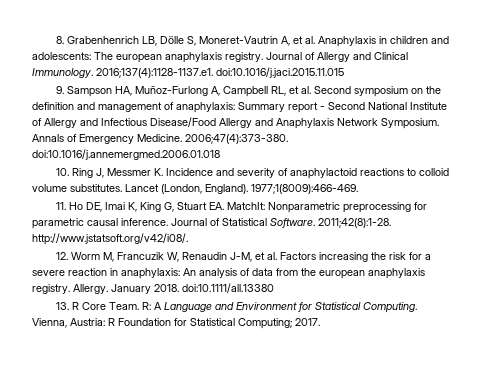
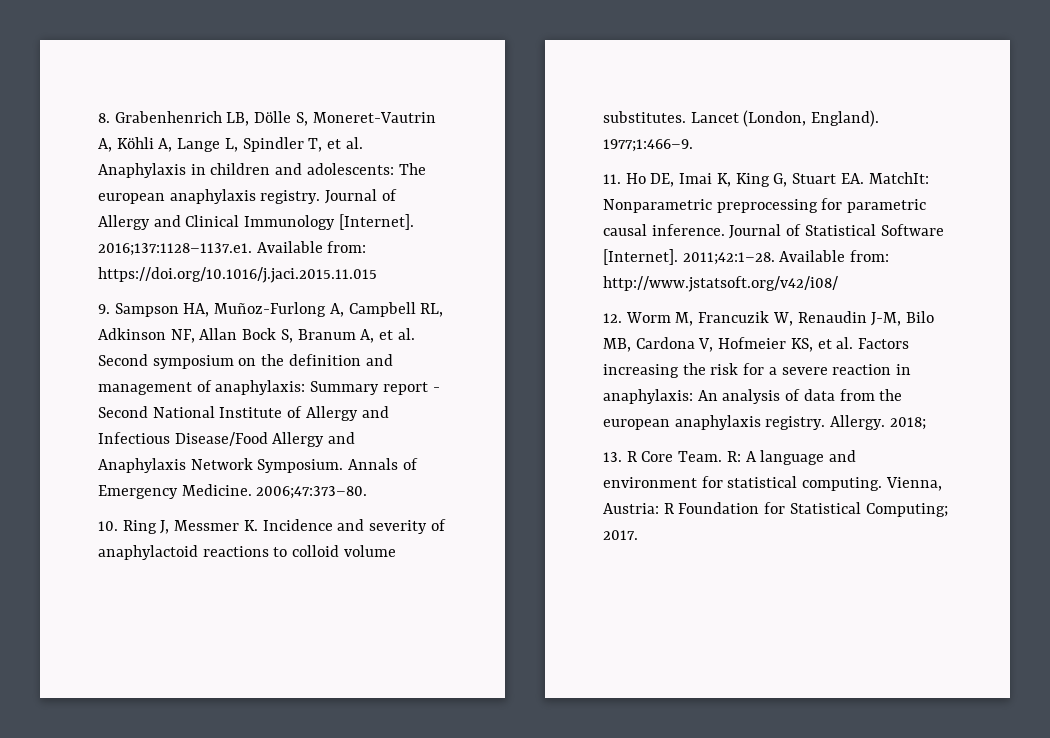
- 8. Grabenhenrich LB, Dölle S, Moneret-Vautrin A, et al. Anaphylaxis in children and adolescents: The european anaphylaxis registry.
+ 8. Grabenhenrich LB, Dölle S, Moneret-Vautrin A, Köhli A, Lange L, Spindler T, et al. Anaphylaxis in children and adolescents: The european anaphylaxis registry.
- Journal of Allergy and Clinical Immunology. 2016;137(4):1128-1137.e1. doi:10.1016/j.jaci.2015.11.015
+ Journal of Allergy and Clinical Immunology [Internet]. 2016;137:1128–1137.e1. Available from: https://doi.org/10.1016/j.jaci.2015.11.015
- 9. Sampson HA, Muñoz-Furlong A, Campbell RL, et al. Second symposium on the definition and management of anaphylaxis: Summary report - Second National Institute of Allergy and Infectious Disease/Food Allergy and Anaphylaxis Network Symposium.
+ 9. Sampson HA, Muñoz-Furlong A, Campbell RL, Adkinson NF, Allan Bock S, Branum A, et al. Second symposium on the definition and management of anaphylaxis: Summary report - Second National Institute of Allergy and Infectious Disease/Food Allergy and Anaphylaxis Network Symposium.
- 2006;47(4):373-380. doi:10.1016/j.annemergmed.2006.01.018
+ 2006;47:373–80.
- 1977;1(8009):466-469.
+ 1977;1:466–9.
- Journal of Statistical Software. 2011;42(8):1-28. http://www.jstatsoft.org/v42/i08/.
+ Journal of Statistical Software [Internet]. 2011;42:1–28. Available from: http://www.jstatsoft.org/v42/i08/
- 12. Worm M, Francuzik W, Renaudin J-M, et al. Factors increasing the risk for a severe reaction in anaphylaxis: An analysis of data from the european anaphylaxis registry.
+ 12. Worm M, Francuzik W, Renaudin J-M, Bilo MB, Cardona V, Hofmeier KS, et al. Factors increasing the risk for a severe reaction in anaphylaxis: An analysis of data from the european anaphylaxis registry.
- January 2018. doi:10.1111/all.13380
+ 2018;
- R: A Language and Environment for Statistical Computing.
+ R: A language and environment for statistical computing.

